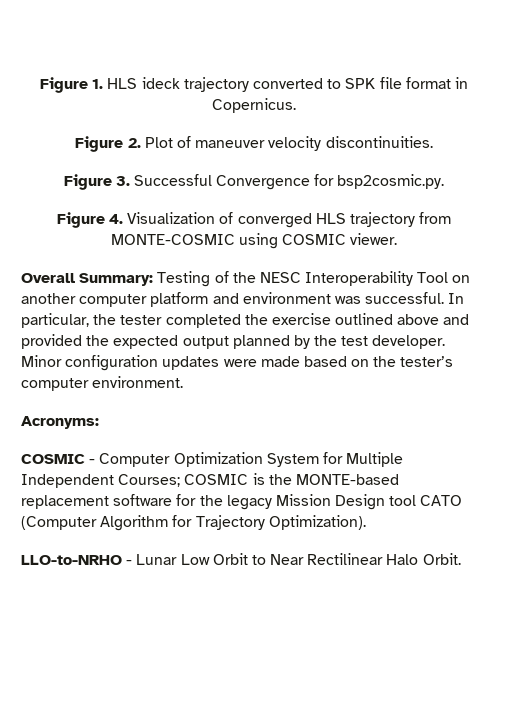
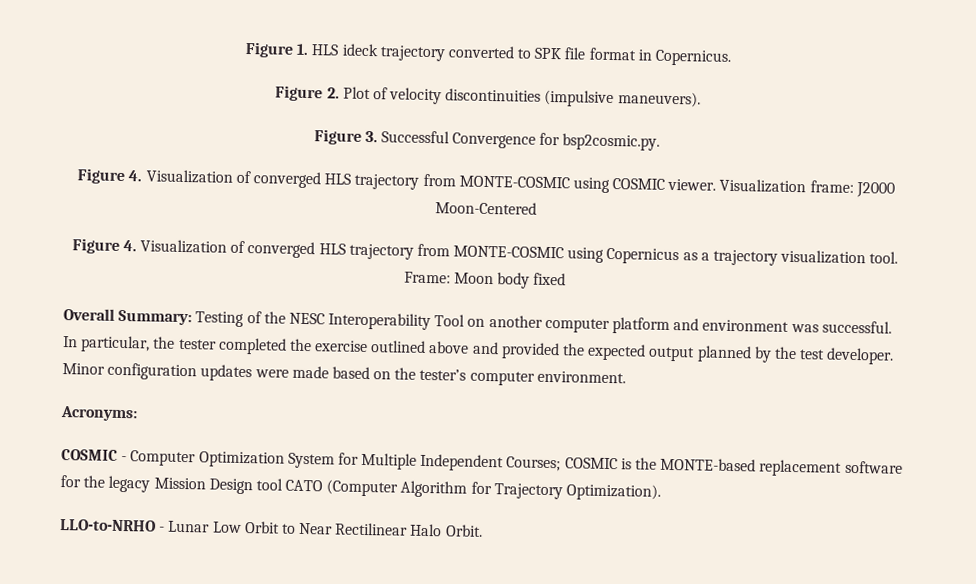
- Figure 2. Plot of maneuver velocity discontinuities.
+ Figure 2. Plot of velocity discontinuities (impulsive maneuvers).
+ Visualization frame: J2000 Moon-Centered
+ Figure 4. Visualization of converged HLS trajectory from MONTE-COSMIC using Copernicus as a trajectory visualization tool. Frame: Moon body fixed

